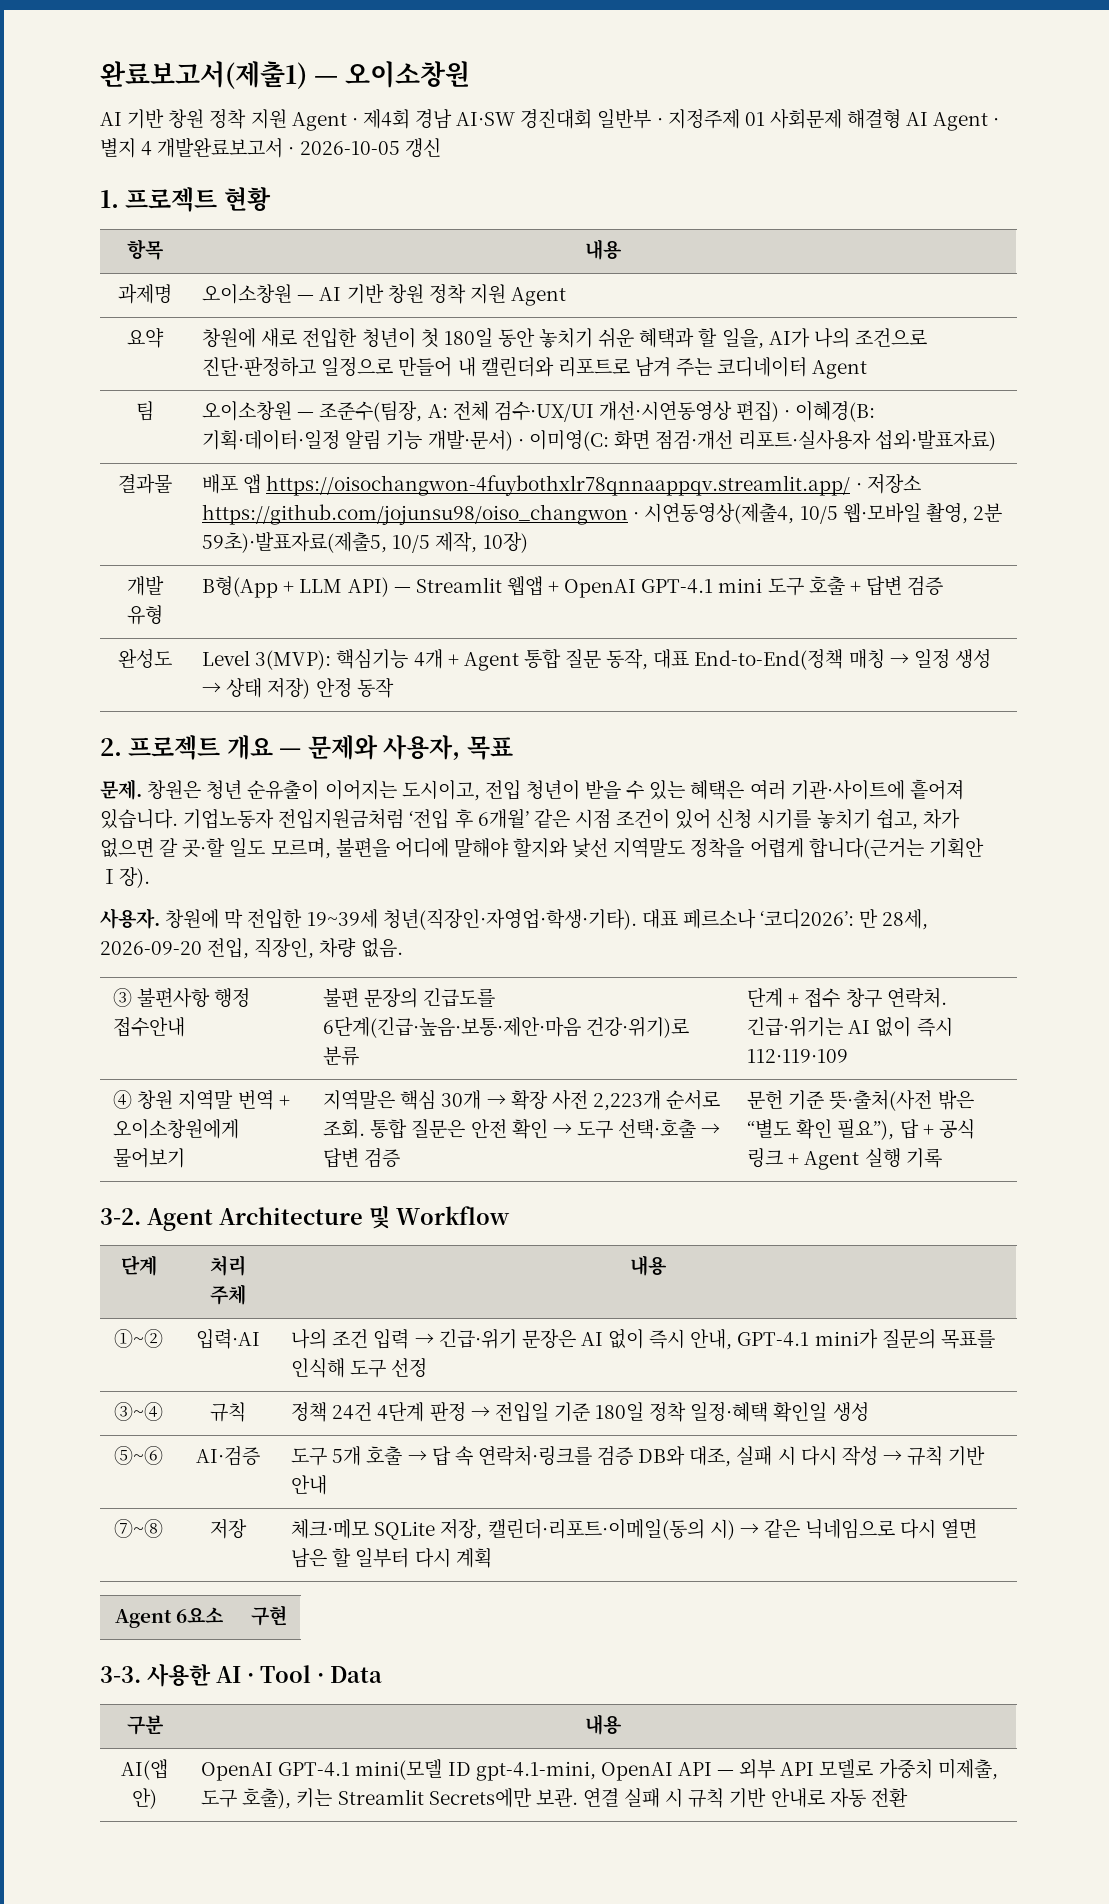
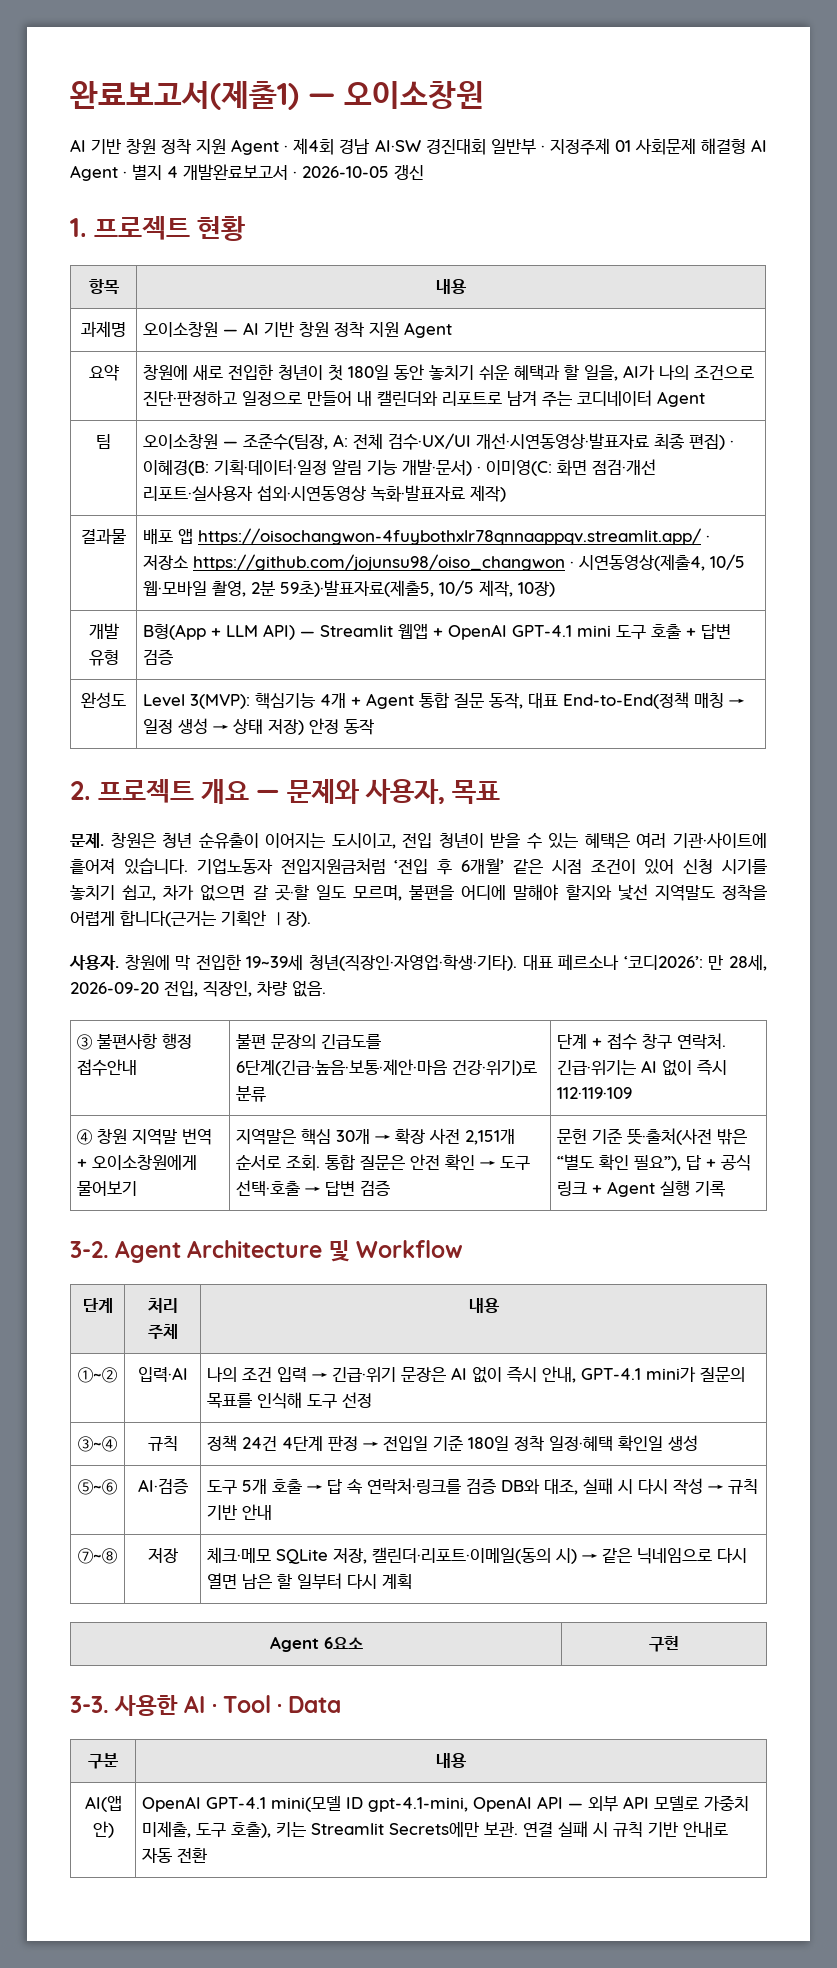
- 팀 | 오이소창원 — 조준수(팀장, A: 전체 검수·UX/UI 개선·시연동영상 편집) · 이혜경(B: 기획·데이터·일정 알림 기능 개발·문서) · 이미영(C: 화면 점검·개선 리포트·실사용자 섭외·발표자료)
+ 팀 | 오이소창원 — 조준수(팀장, A: 전체 검수·UX/UI 개선·시연동영상·발표자료 최종 편집) · 이혜경(B: 기획·데이터·일정 알림 기능 개발·문서) · 이미영(C: 화면 점검·개선 리포트·실사용자 섭외·시연동영상 녹화·발표자료 제작)
- 지역말은 핵심 30개 → 확장 사전 2,223개 순서로 조회.
+ 지역말은 핵심 30개 → 확장 사전 2,151개 순서로 조회.

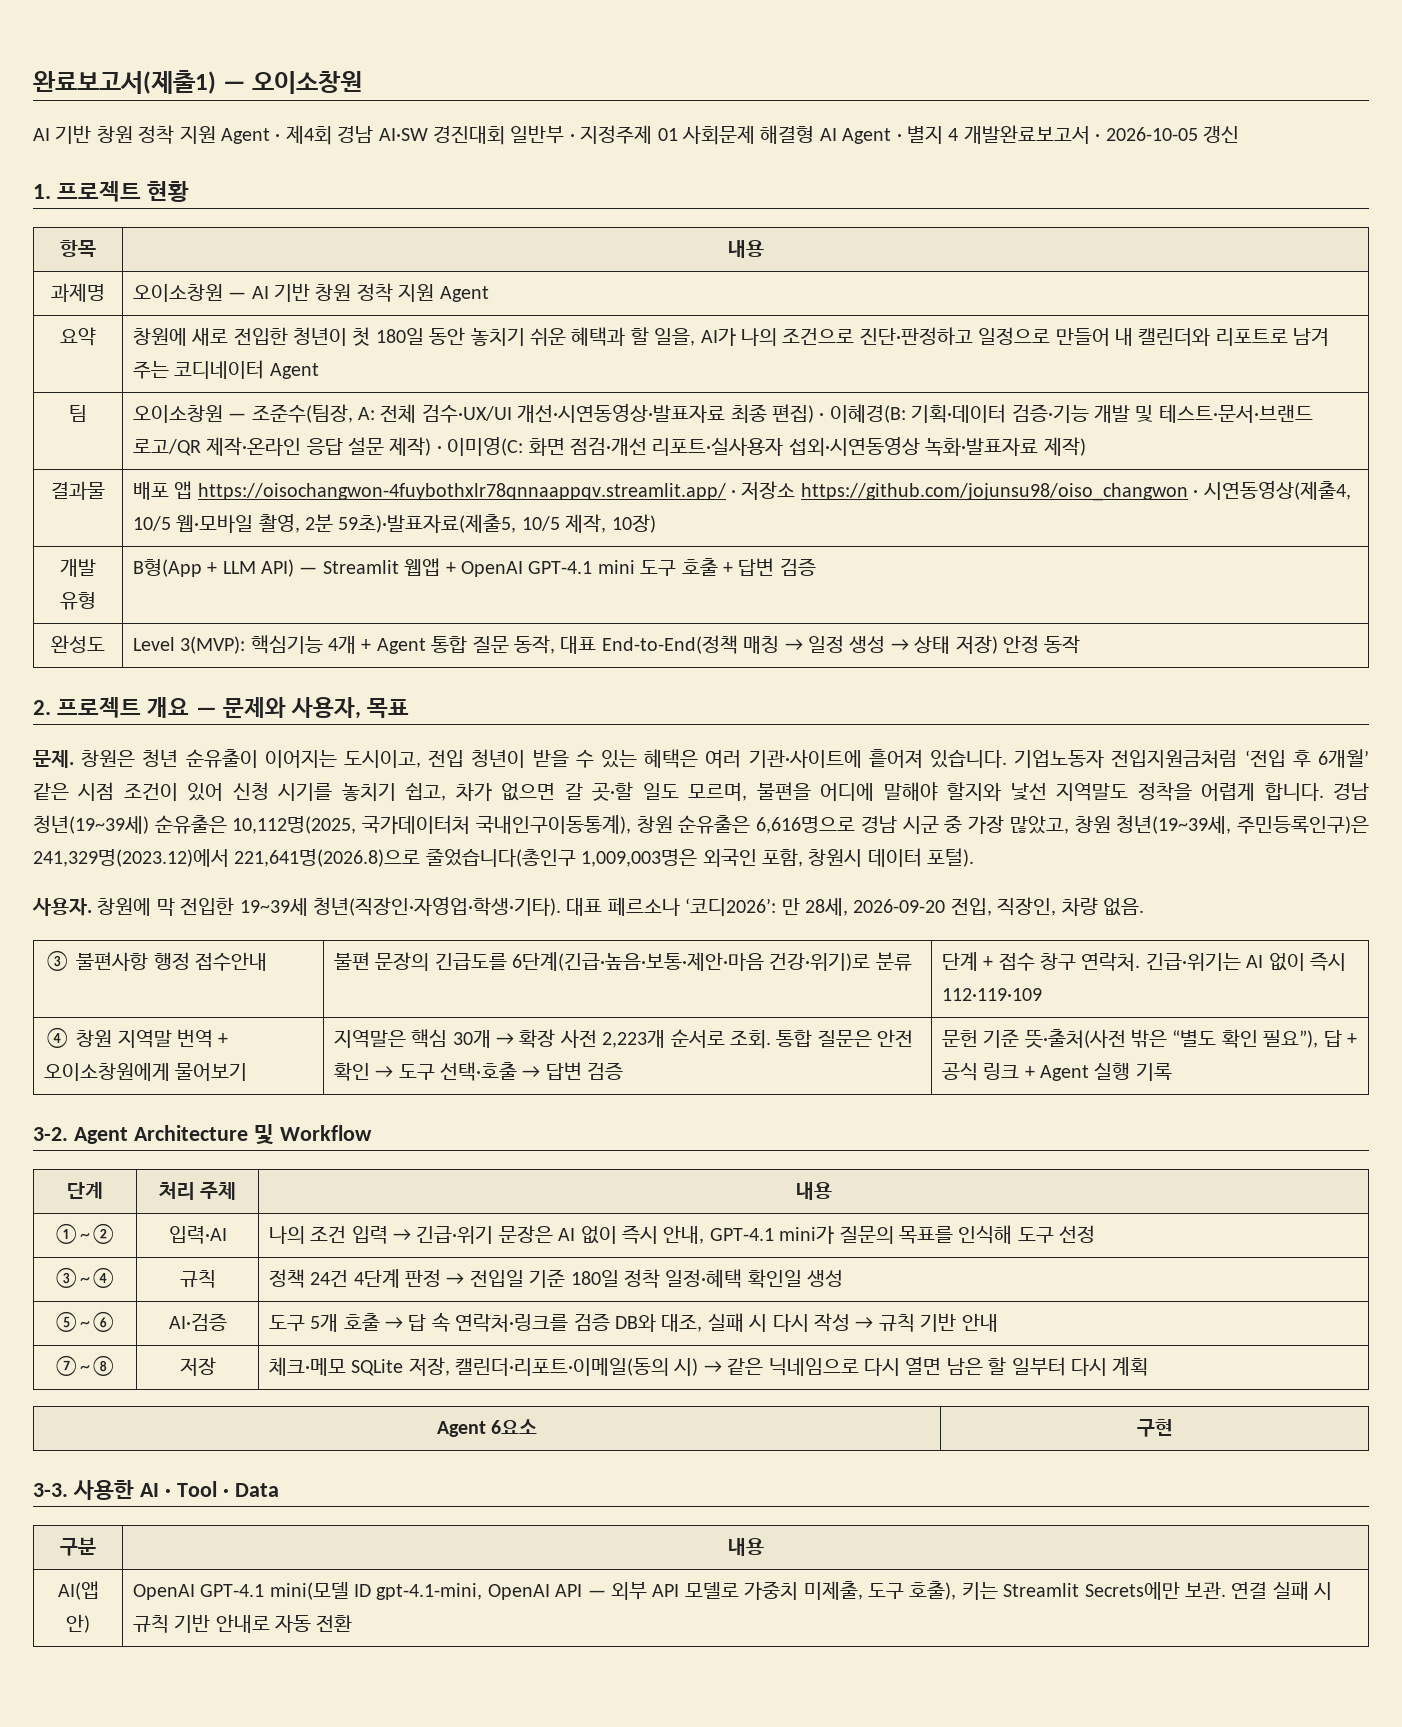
- 팀 | 오이소창원 — 조준수(팀장, A: 전체 검수·UX/UI 개선·시연동영상·발표자료 최종 편집) · 이혜경(B: 기획·데이터·일정 알림 기능 개발·문서) · 이미영(C: 화면 점검·개선 리포트·실사용자 섭외·시연동영상 녹화·발표자료 제작)
+ 팀 | 오이소창원 — 조준수(팀장, A: 전체 검수·UX/UI 개선·시연동영상·발표자료 최종 편집) · 이혜경(B: 기획·데이터 검증·기능 개발 및 테스트·문서·브랜드 로고/QR 제작·온라인 응답 설문 제작) · 이미영(C: 화면 점검·개선 리포트·실사용자 섭외·시연동영상 녹화·발표자료 제작)
- 기업노동자 전입지원금처럼 ‘전입 후 6개월’ 같은 시점 조건이 있어 신청 시기를 놓치기 쉽고, 차가 없으면 갈 곳·할 일도 모르며, 불편을 어디에 말해야 할지와 낯선 지역말도 정착을 어렵게 합니다(근거는 기획안 Ⅰ장).
+ 기업노동자 전입지원금처럼 ‘전입 후 6개월’ 같은 시점 조건이 있어 신청 시기를 놓치기 쉽고, 차가 없으면 갈 곳·할 일도 모르며, 불편을 어디에 말해야 할지와 낯선 지역말도 정착을 어렵게 합니다. 경남 청년(19~39세) 순유출은 10,112명(2025, 국가데이터처 국내인구이동통계), 창원 순유출은 6,616명으로 경남 시군 중 가장 많았고, 창원 청년(19~39세, 주민등록인구)은 241,329명(2023.12)에서 221,641명(2026.8)으로 줄었습니다(총인구 1,009,003명은 외국인 포함, 창원시 데이터 포털).
- 지역말은 핵심 30개 → 확장 사전 2,151개 순서로 조회.
+ 지역말은 핵심 30개 → 확장 사전 2,223개 순서로 조회.

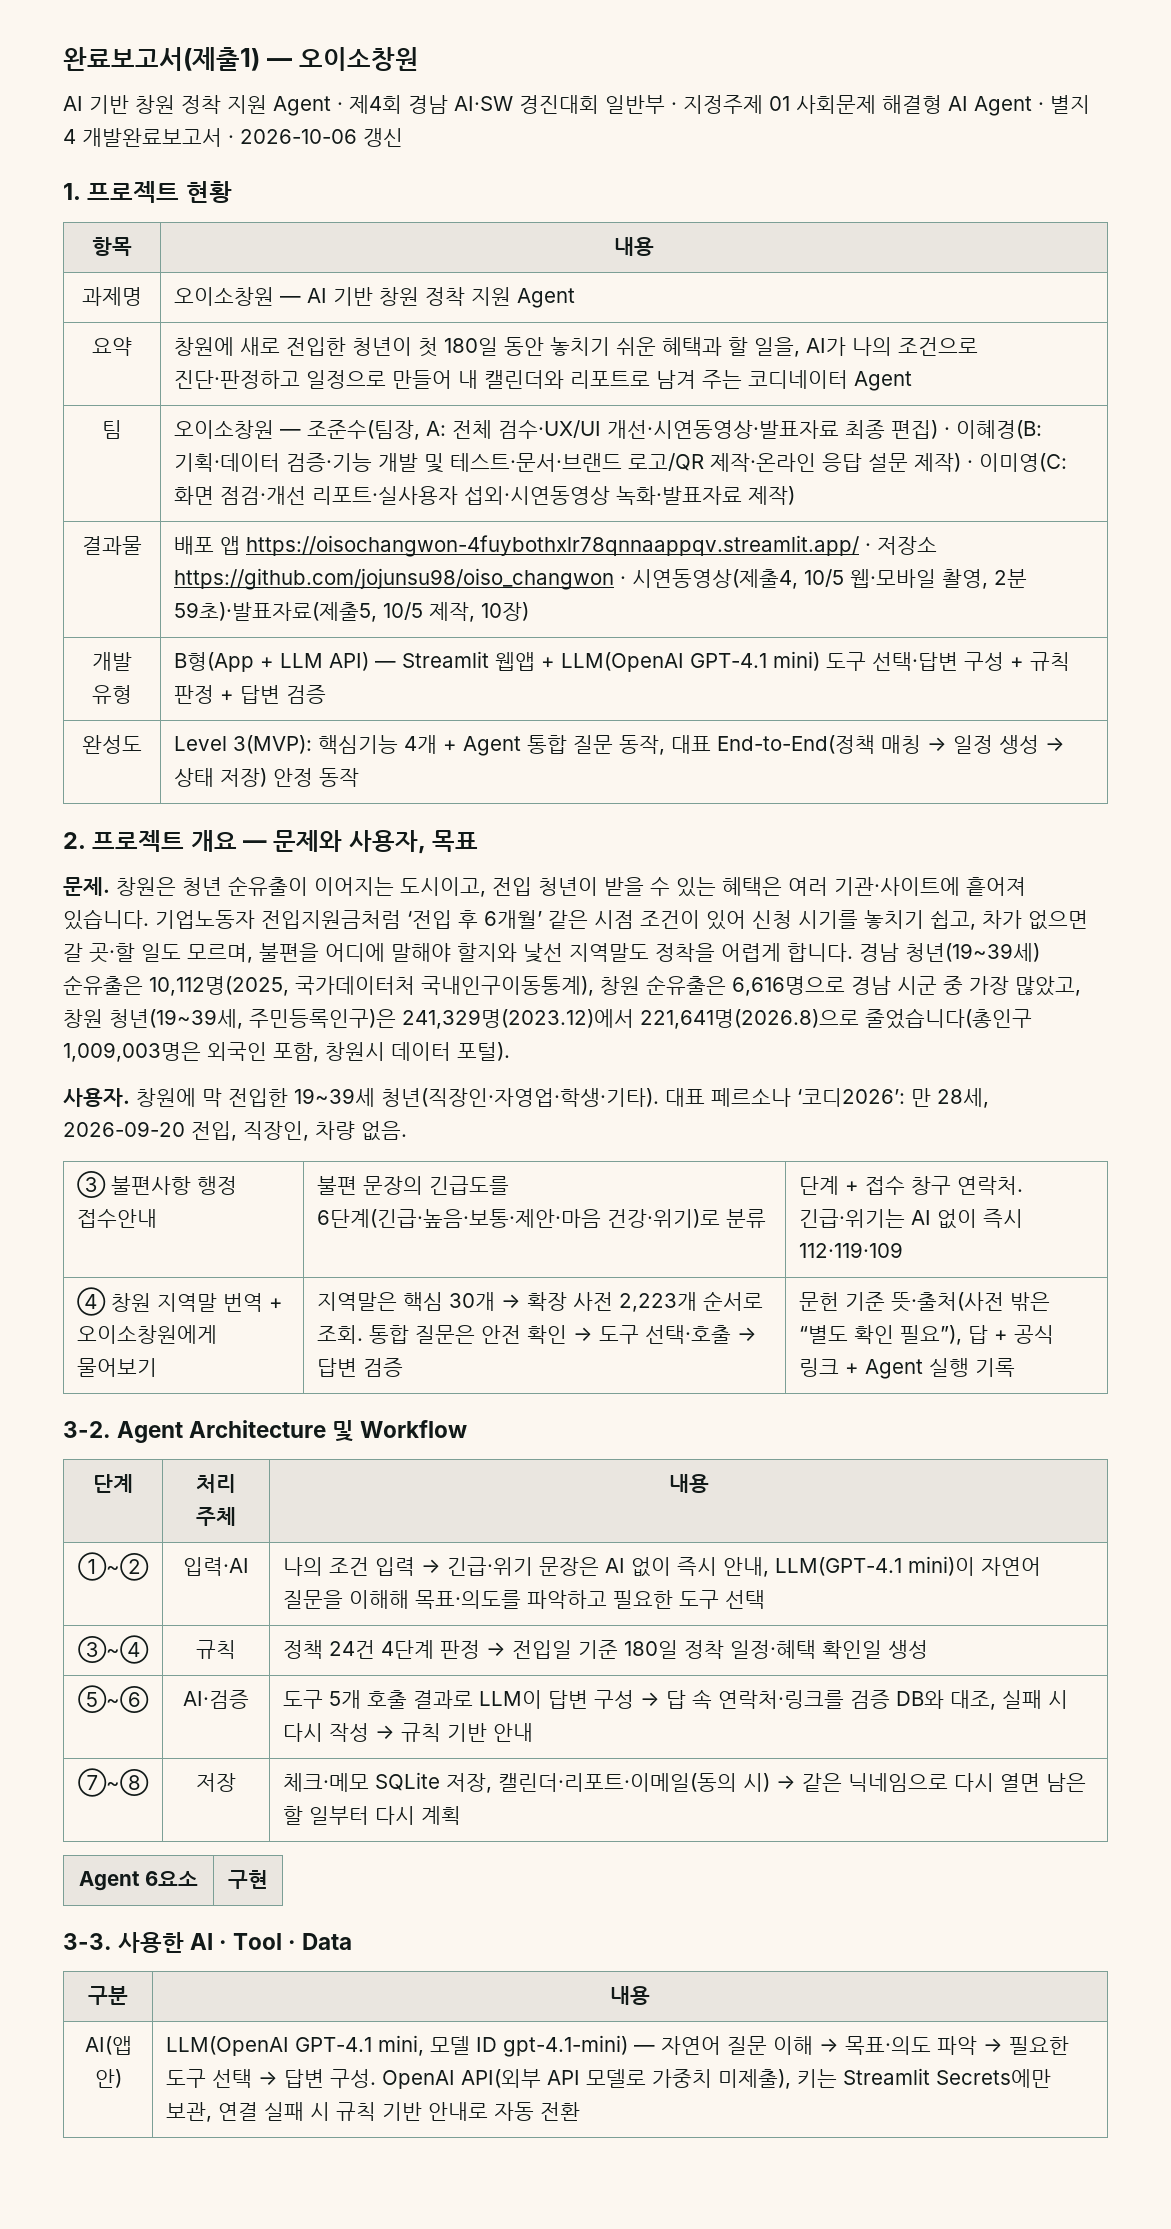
- AI 기반 창원 정착 지원 Agent · 제4회 경남 AI·SW 경진대회 일반부 · 지정주제 01 사회문제 해결형 AI Agent · 별지 4 개발완료보고서 · 2026-10-05 갱신
+ AI 기반 창원 정착 지원 Agent · 제4회 경남 AI·SW 경진대회 일반부 · 지정주제 01 사회문제 해결형 AI Agent · 별지 4 개발완료보고서 · 2026-10-06 갱신
- 개발 유형 | B형(App + LLM API) — Streamlit 웹앱 + OpenAI GPT-4.1 mini 도구 호출 + 답변 검증
+ 개발 유형 | B형(App + LLM API) — Streamlit 웹앱 + LLM(OpenAI GPT-4.1 mini) 도구 선택·답변 구성 + 규칙 판정 + 답변 검증
- ①~② | 입력·AI | 나의 조건 입력 → 긴급·위기 문장은 AI 없이 즉시 안내, GPT-4.1 mini가 질문의 목표를 인식해 도구 선정
+ ①~② | 입력·AI | 나의 조건 입력 → 긴급·위기 문장은 AI 없이 즉시 안내, LLM(GPT-4.1 mini)이 자연어 질문을 이해해 목표·의도를 파악하고 필요한 도구 선택
- ⑤~⑥ | AI·검증 | 도구 5개 호출 → 답 속 연락처·링크를 검증 DB와 대조, 실패 시 다시 작성 → 규칙 기반 안내
+ ⑤~⑥ | AI·검증 | 도구 5개 호출 결과로 LLM이 답변 구성 → 답 속 연락처·링크를 검증 DB와 대조, 실패 시 다시 작성 → 규칙 기반 안내
- AI(앱 안) | OpenAI GPT-4.1 mini(모델 ID gpt-4.1-mini, OpenAI API — 외부 API 모델로 가중치 미제출, 도구 호출), 키는 Streamlit Secrets에만 보관. 연결 실패 시 규칙 기반 안내로 자동 전환
+ AI(앱 안) | LLM(OpenAI GPT-4.1 mini, 모델 ID gpt-4.1-mini) — 자연어 질문 이해 → 목표·의도 파악 → 필요한 도구 선택 → 답변 구성. OpenAI API(외부 API 모델로 가중치 미제출), 키는 Streamlit Secrets에만 보관, 연결 실패 시 규칙 기반 안내로 자동 전환

